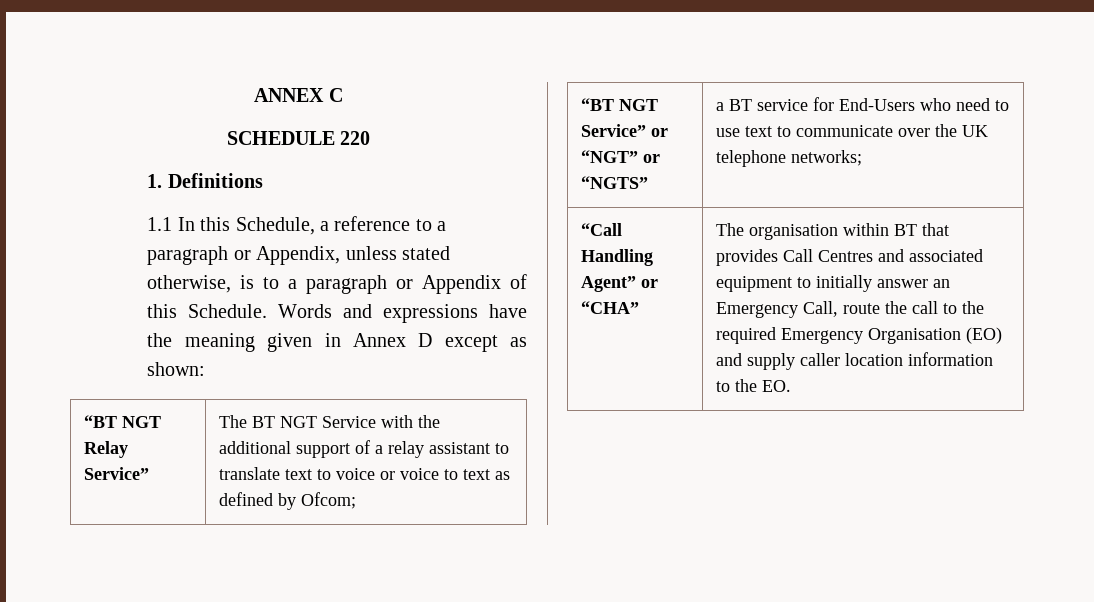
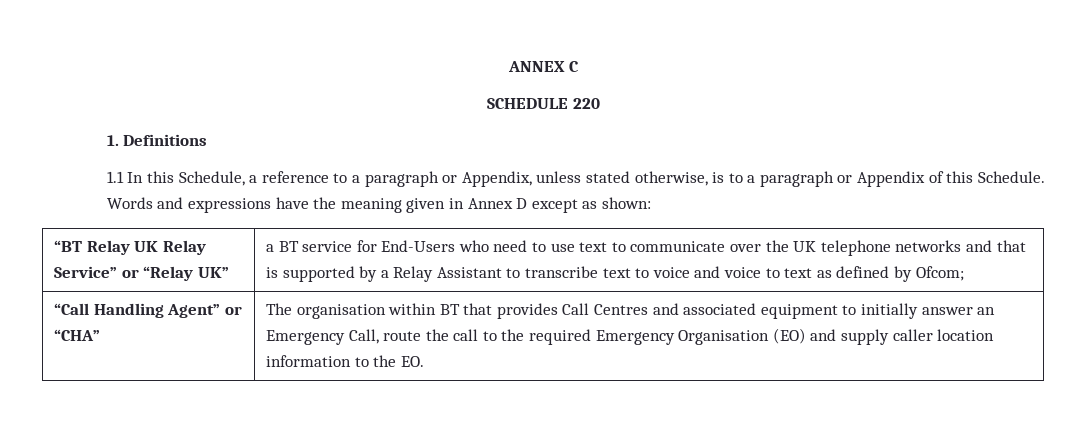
- “BT NGT Relay Service” | The BT NGT Service with the additional support of a relay assistant to translate text to voice or voice to text as defined by Ofcom;
- “BT NGT Service” or “NGT” or “NGTS” | a BT service for End-Users who need to use text to communicate over the UK telephone networks;
+ “BT Relay UK Relay Service” or “Relay UK” | a BT service for End-Users who need to use text to communicate over the UK telephone networks and that is supported by a Relay Assistant to transcribe text to voice and voice to text as defined by Ofcom;

